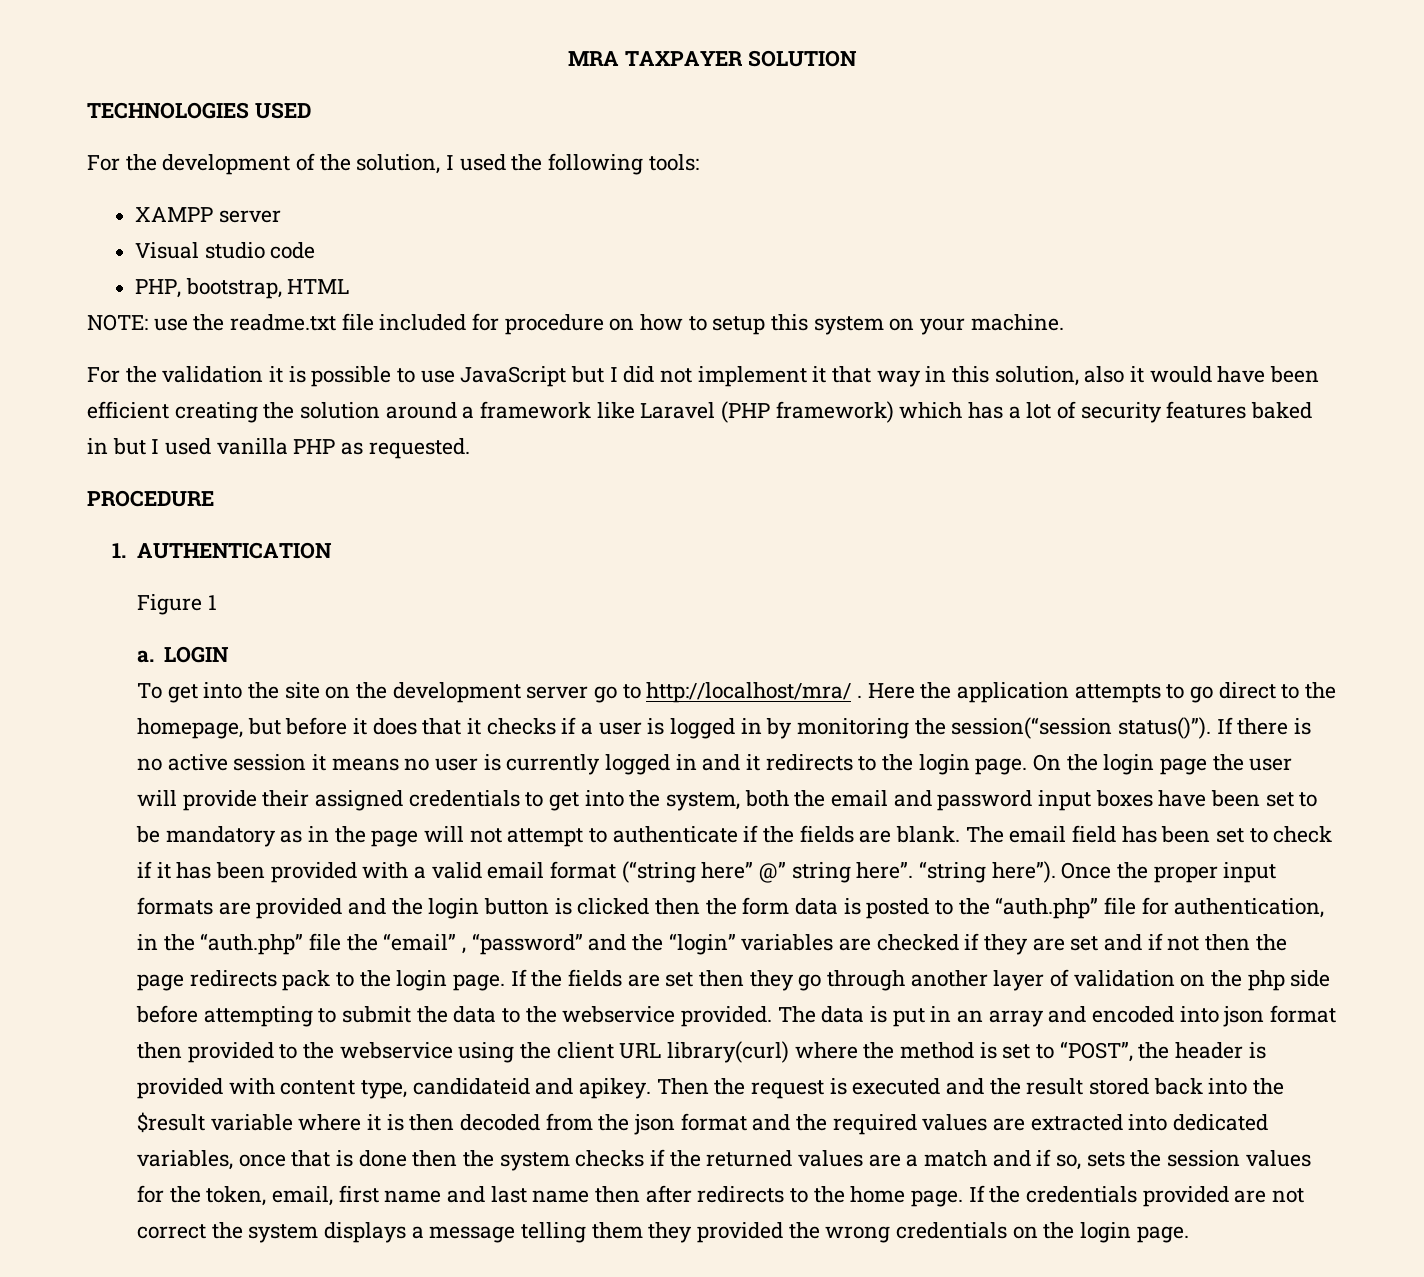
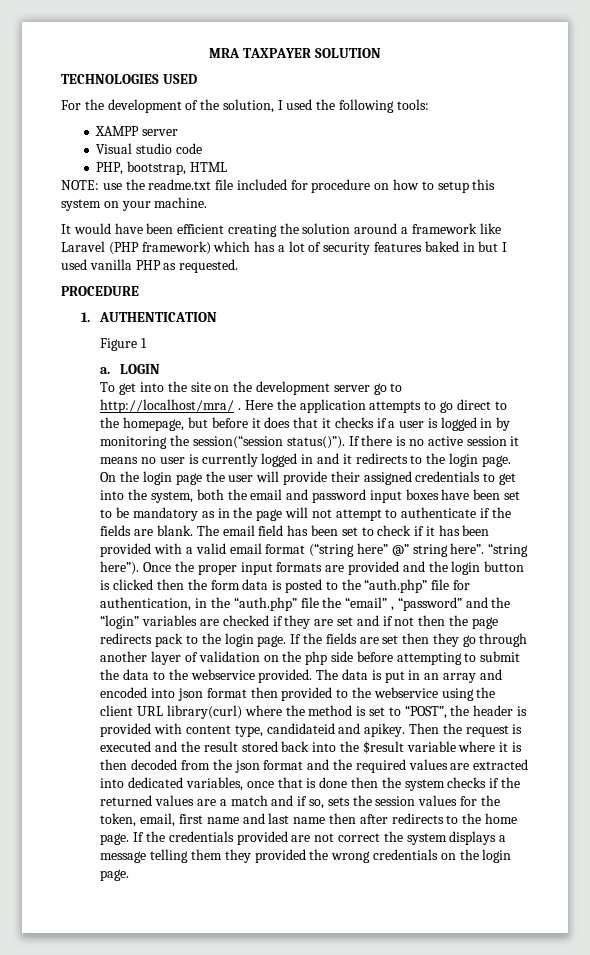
- For the validation it is possible to use JavaScript but I did not implement it that way in this solution, also it would have been efficient creating the solution around a framework like Laravel (PHP framework) which has a lot of security features baked in but I used vanilla PHP as requested.
+ It would have been efficient creating the solution around a framework like Laravel (PHP framework) which has a lot of security features baked in but I used vanilla PHP as requested.

